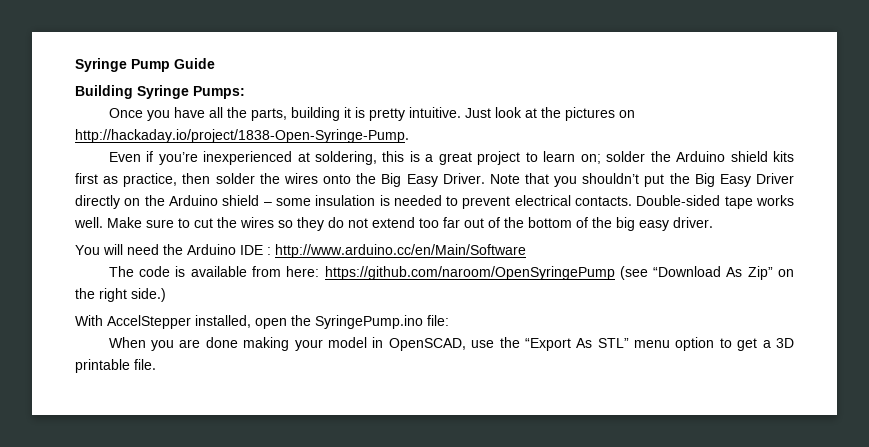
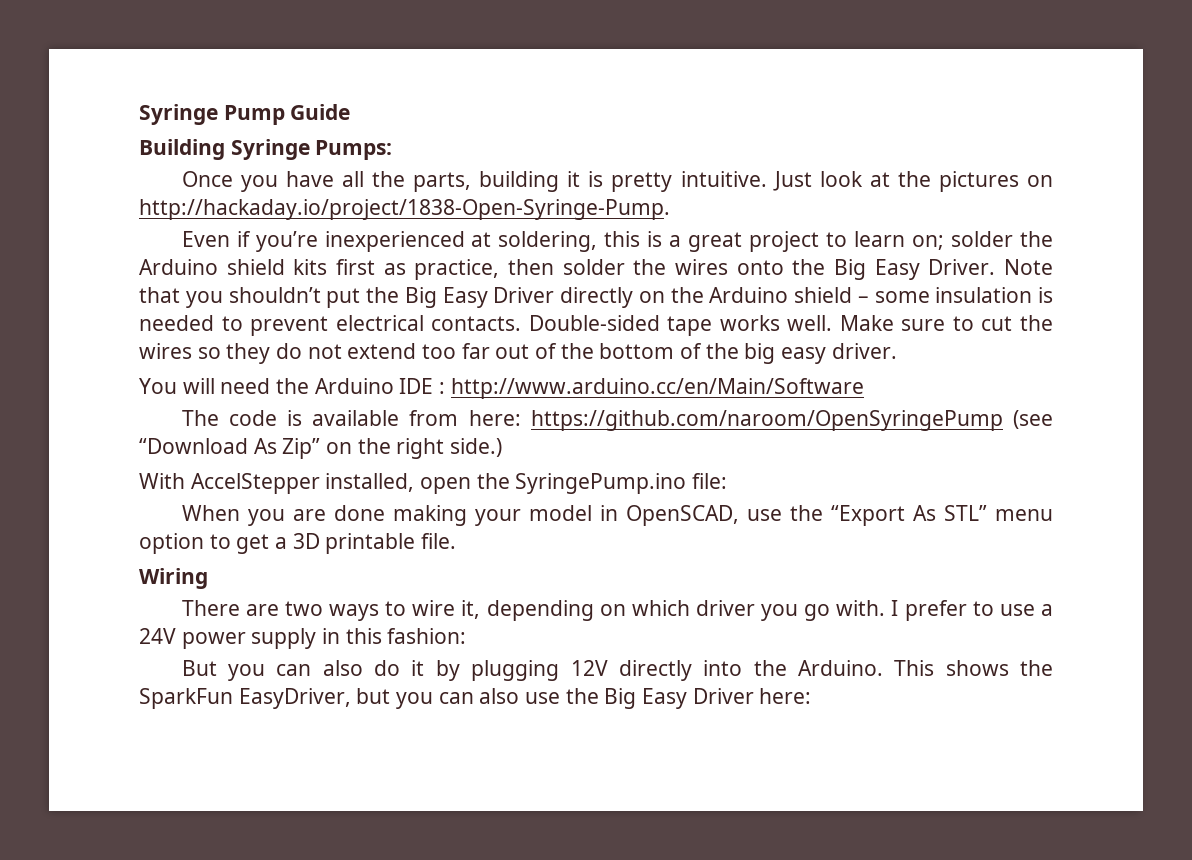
+ Wiring
+ There are two ways to wire it, depending on which driver you go with. I prefer to use a 24V power supply in this fashion:
+ But you can also do it by plugging 12V directly into the Arduino. This shows the SparkFun EasyDriver, but you can also use the Big Easy Driver here:

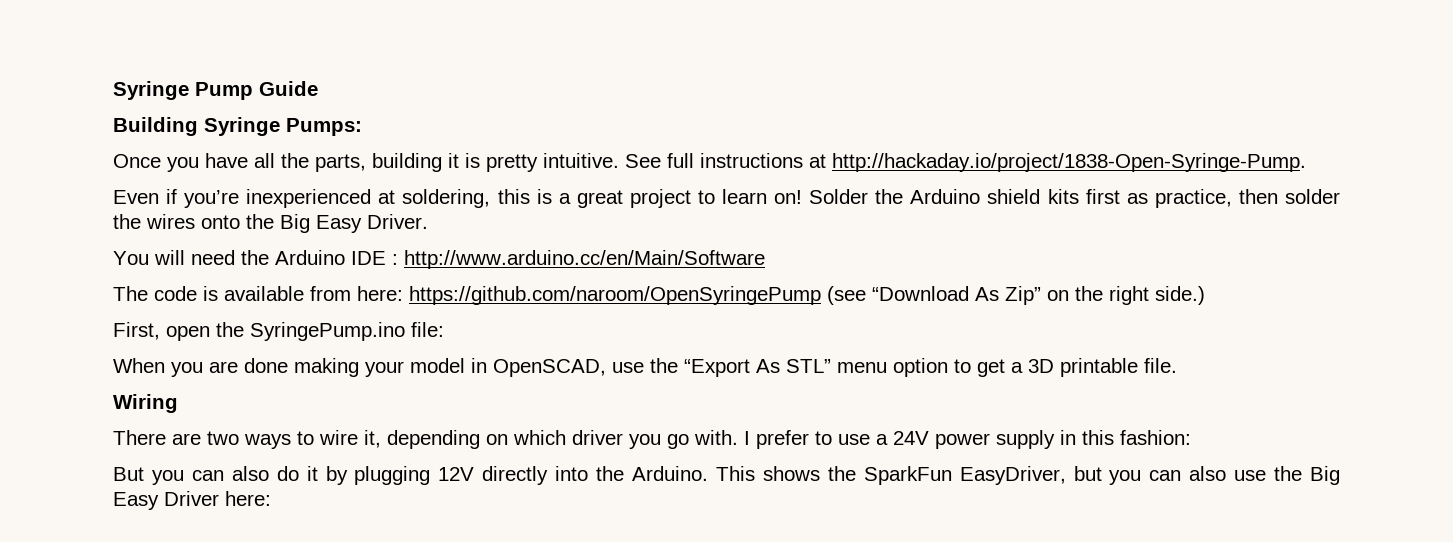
- Just look at the pictures on http://hackaday.io/project/1838-Open-Syringe-Pump.
+ See full instructions at http://hackaday.io/project/1838-Open-Syringe-Pump.
- Even if you’re inexperienced at soldering, this is a great project to learn on; solder the Arduino shield kits first as practice, then solder the wires onto the Big Easy Driver. Note that you shouldn’t put the Big Easy Driver directly on the Arduino shield – some insulation is needed to prevent electrical contacts. Double-sided tape works well. Make sure to cut the wires so they do not extend too far out of the bottom of the big easy driver.
+ Even if you’re inexperienced at soldering, this is a great project to learn on! Solder the Arduino shield kits first as practice, then solder the wires onto the Big Easy Driver.
- With AccelStepper installed, open the SyringePump.ino file:
+ First, open the SyringePump.ino file:

